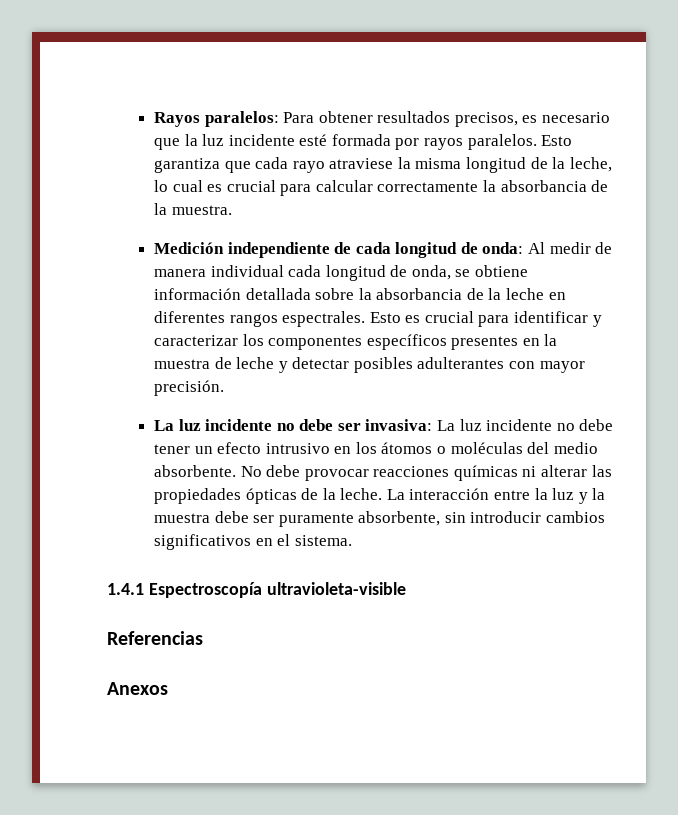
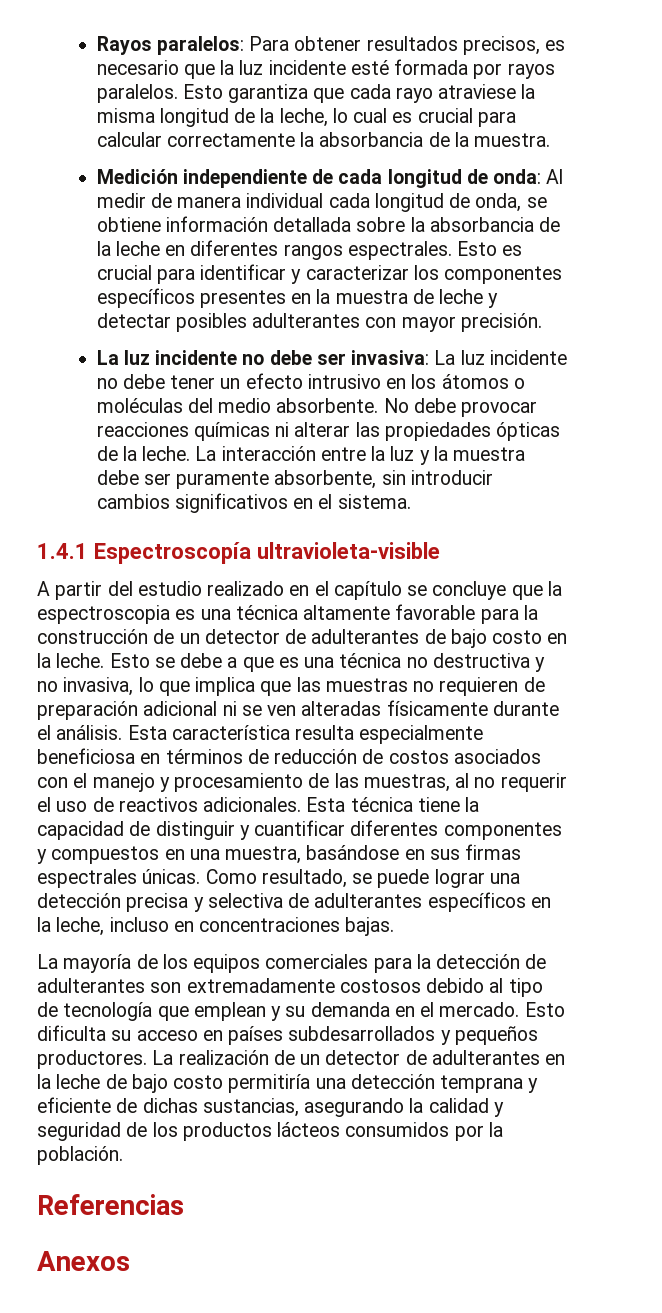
+ A partir del estudio realizado en el capítulo se concluye que la espectroscopia es una técnica altamente favorable para la construcción de un detector de adulterantes de bajo costo en la leche. Esto se debe a que es una técnica no destructiva y no invasiva, lo que implica que las muestras no requieren de preparación adicional ni se ven alteradas físicamente durante el análisis. Esta característica resulta especialmente beneficiosa en términos de reducción de costos asociados con el manejo y procesamiento de las muestras, al no requerir el uso de reactivos adicionales. Esta técnica tiene la capacidad de distinguir y cuantificar diferentes componentes y compuestos en una muestra, basándose en sus firmas espectrales únicas. Como resultado, se puede lograr una detección precisa y selectiva de adulterantes específicos en la leche, incluso en concentraciones bajas.
+ La mayoría de los equipos comerciales para la detección de adulterantes son extremadamente costosos debido al tipo de tecnología que emplean y su demanda en el mercado. Esto dificulta su acceso en países subdesarrollados y pequeños productores. La realización de un detector de adulterantes en la leche de bajo costo permitiría una detección temprana y eficiente de dichas sustancias, asegurando la calidad y seguridad de los productos lácteos consumidos por la población.

